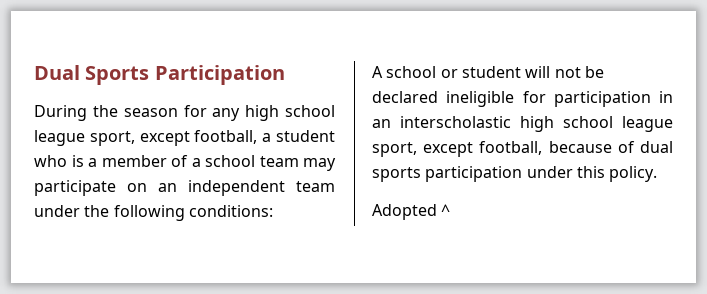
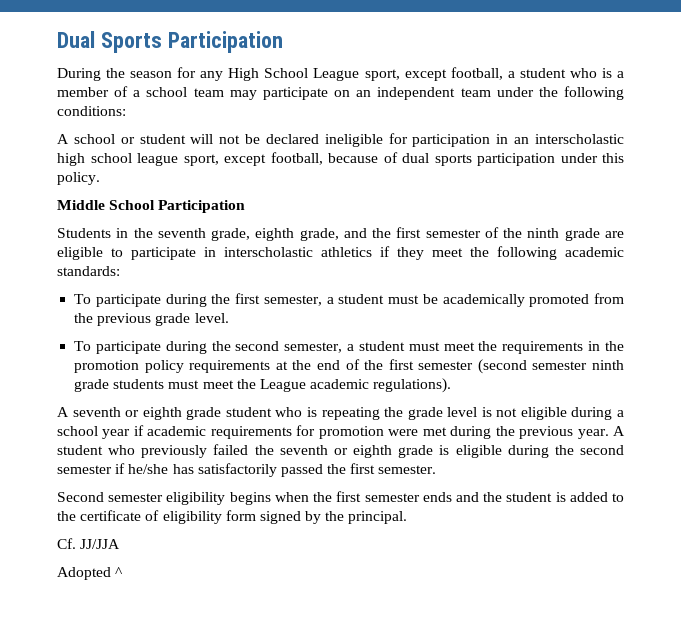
- During the season for any high school league sport, except football, a student who is a member of a school team may participate on an independent team under the following conditions:
+ During the season for any High School League sport, except football, a student who is a member of a school team may participate on an independent team under the following conditions:
+ Middle School Participation
+ Students in the seventh grade, eighth grade, and the first semester of the ninth grade are eligible to participate in interscholastic athletics if they meet the following academic standards:
+ To participate during the first semester, a student must be academically promoted from the previous grade level.
+ To participate during the second semester, a student must meet the requirements in the promotion policy requirements at the end of the first semester (second semester ninth grade students must meet the League academic regulations).
+ A seventh or eighth grade student who is repeating the grade level is not eligible during a school year if academic requirements for promotion were met during the previous year. A student who previously failed the seventh or eighth grade is eligible during the second semester if he/she has satisfactorily passed the first semester.
+ Second semester eligibility begins when the first semester ends and the student is added to the certificate of eligibility form signed by the principal.
+ Cf. JJ/JJA

